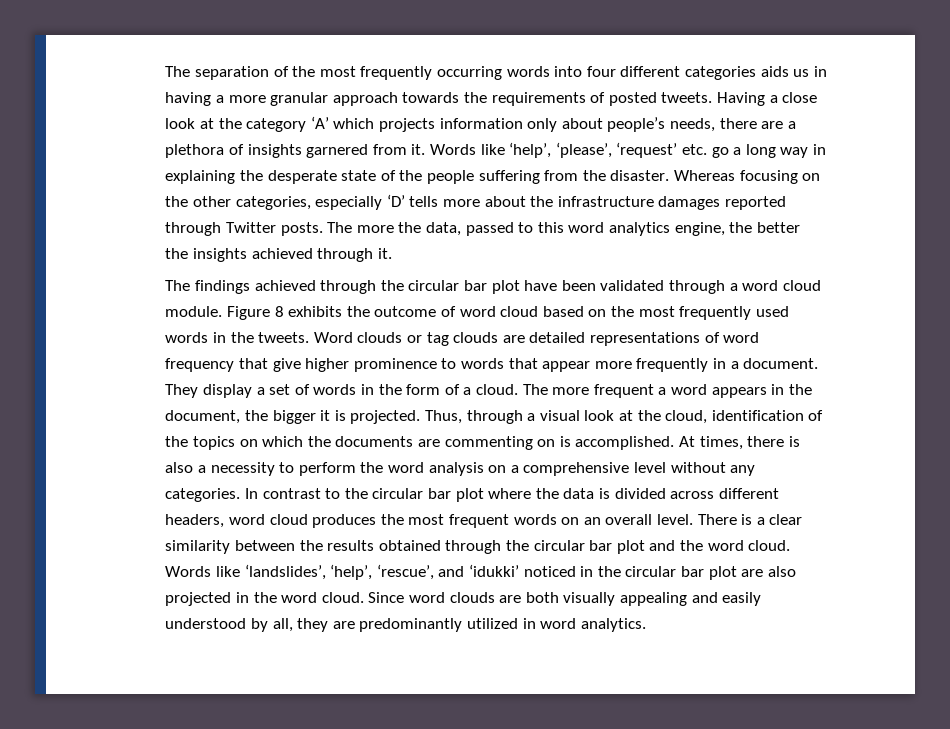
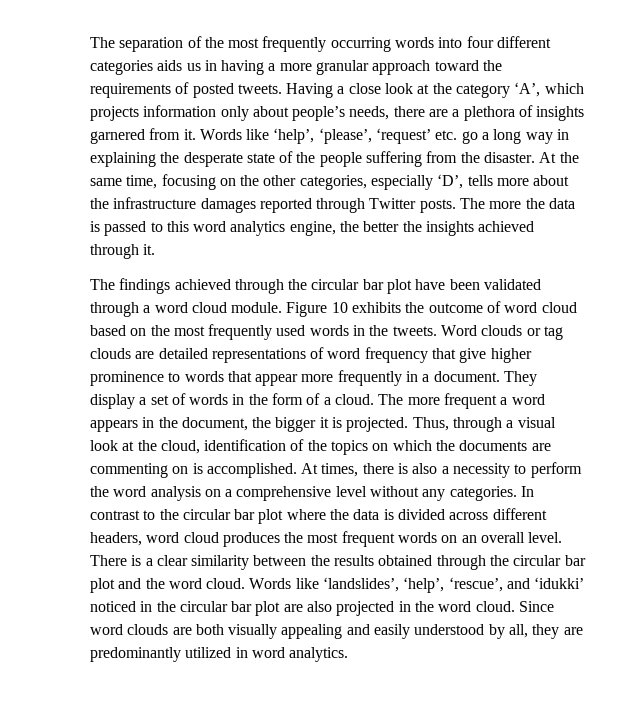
- The separation of the most frequently occurring words into four different categories aids us in having a more granular approach towards the requirements of posted tweets.
+ The separation of the most frequently occurring words into four different categories aids us in having a more granular approach toward the requirements of posted tweets.
- Having a close look at the category ‘A’ which projects information only about people’s needs, there are a plethora of insights garnered from it.
+ Having a close look at the category ‘A’, which projects information only about people’s needs, there are a plethora of insights garnered from it.
- Whereas focusing on the other categories, especially ‘D’ tells more about the infrastructure damages reported through Twitter posts.
+ At the same time, focusing on the other categories, especially ‘D’, tells more about the infrastructure damages reported through Twitter posts.
- The more the data, passed to this word analytics engine, the better the insights achieved through it.
+ The more the data is passed to this word analytics engine, the better the insights achieved through it.
- Figure 8 exhibits the outcome of word cloud based on the most frequently used words in the tweets.
+ Figure 10 exhibits the outcome of word cloud based on the most frequently used words in the tweets.

